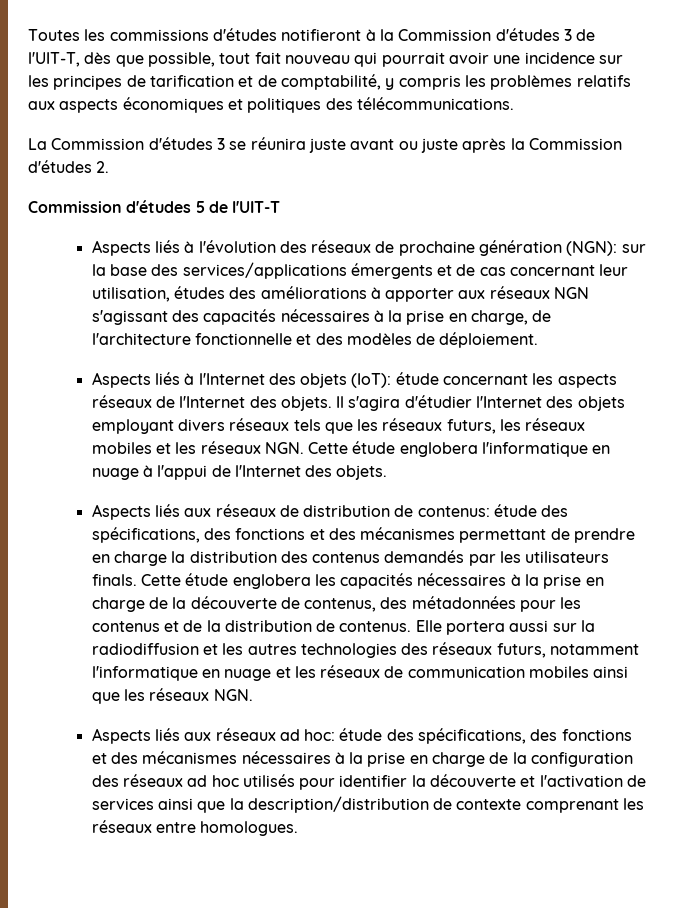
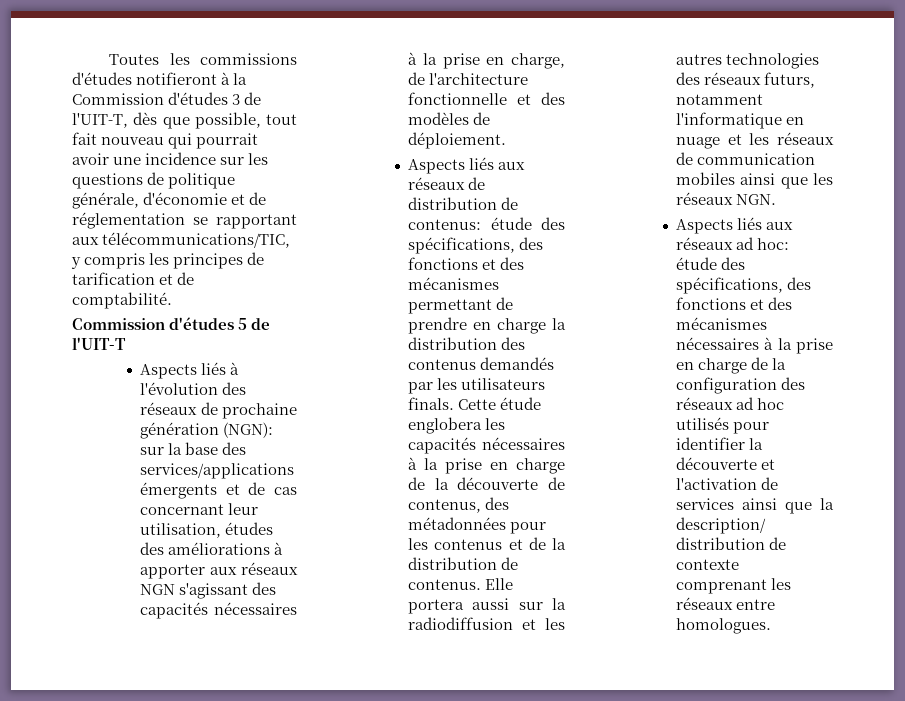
- Toutes les commissions d'études notifieront à la Commission d'études 3 de l'UIT-T, dès que possible, tout fait nouveau qui pourrait avoir une incidence sur les principes de tarification et de comptabilité, y compris les problèmes relatifs aux aspects économiques et politiques des télécommunications.
- La Commission d'études 3 se réunira juste avant ou juste après la Commission d'études 2.
+ Toutes les commissions d'études notifieront à la Commission d'études 3 de l'UIT-T, dès que possible, tout fait nouveau qui pourrait avoir une incidence sur les questions de politique générale, d'économie et de réglementation se rapportant aux télécommunications/TIC, y compris les principes de tarification et de comptabilité.
- Aspects liés à l'Internet des objets (IoT): étude concernant les aspects réseaux de l'Internet des objets. Il s'agira d'étudier l'Internet des objets employant divers réseaux tels que les réseaux futurs, les réseaux mobiles et les réseaux NGN. Cette étude englobera l'informatique en nuage à l'appui de l'Internet des objets.

